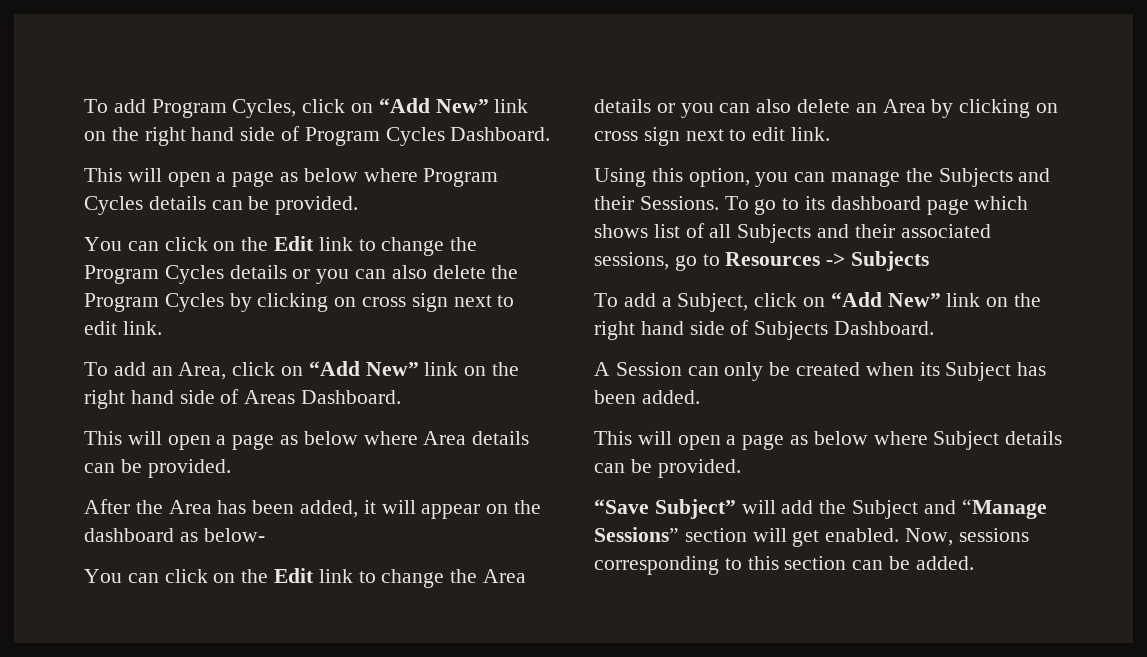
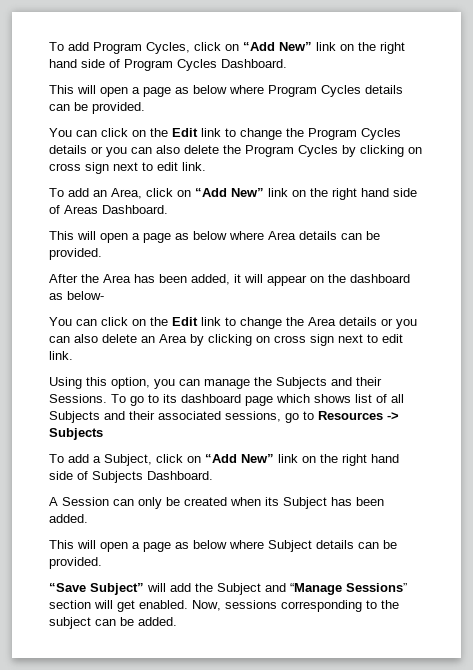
- Now, sessions corresponding to this section can be added.
+ Now, sessions corresponding to the subject can be added.

